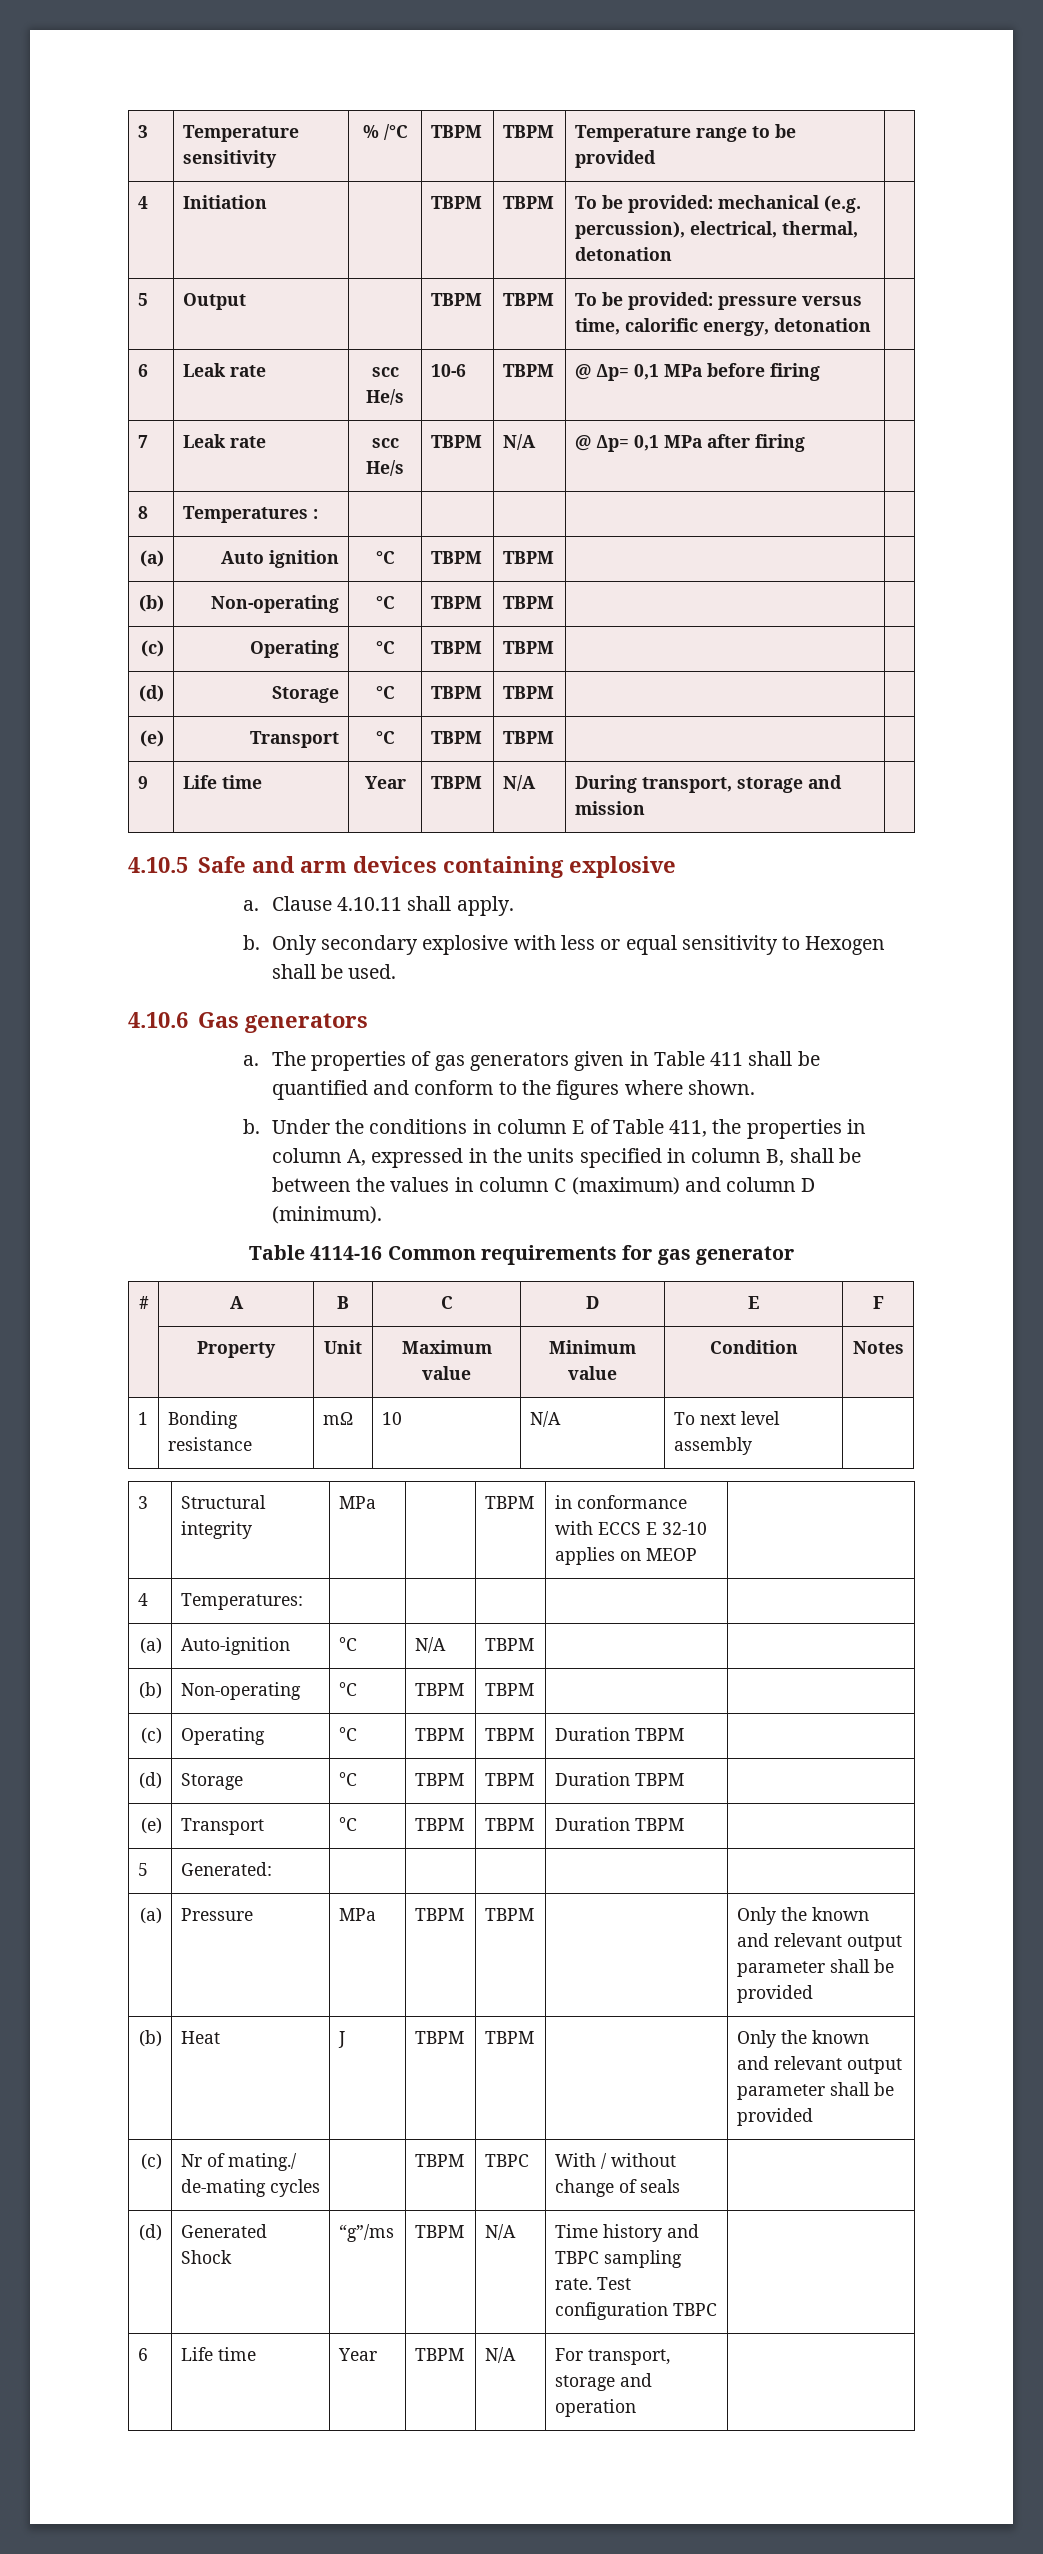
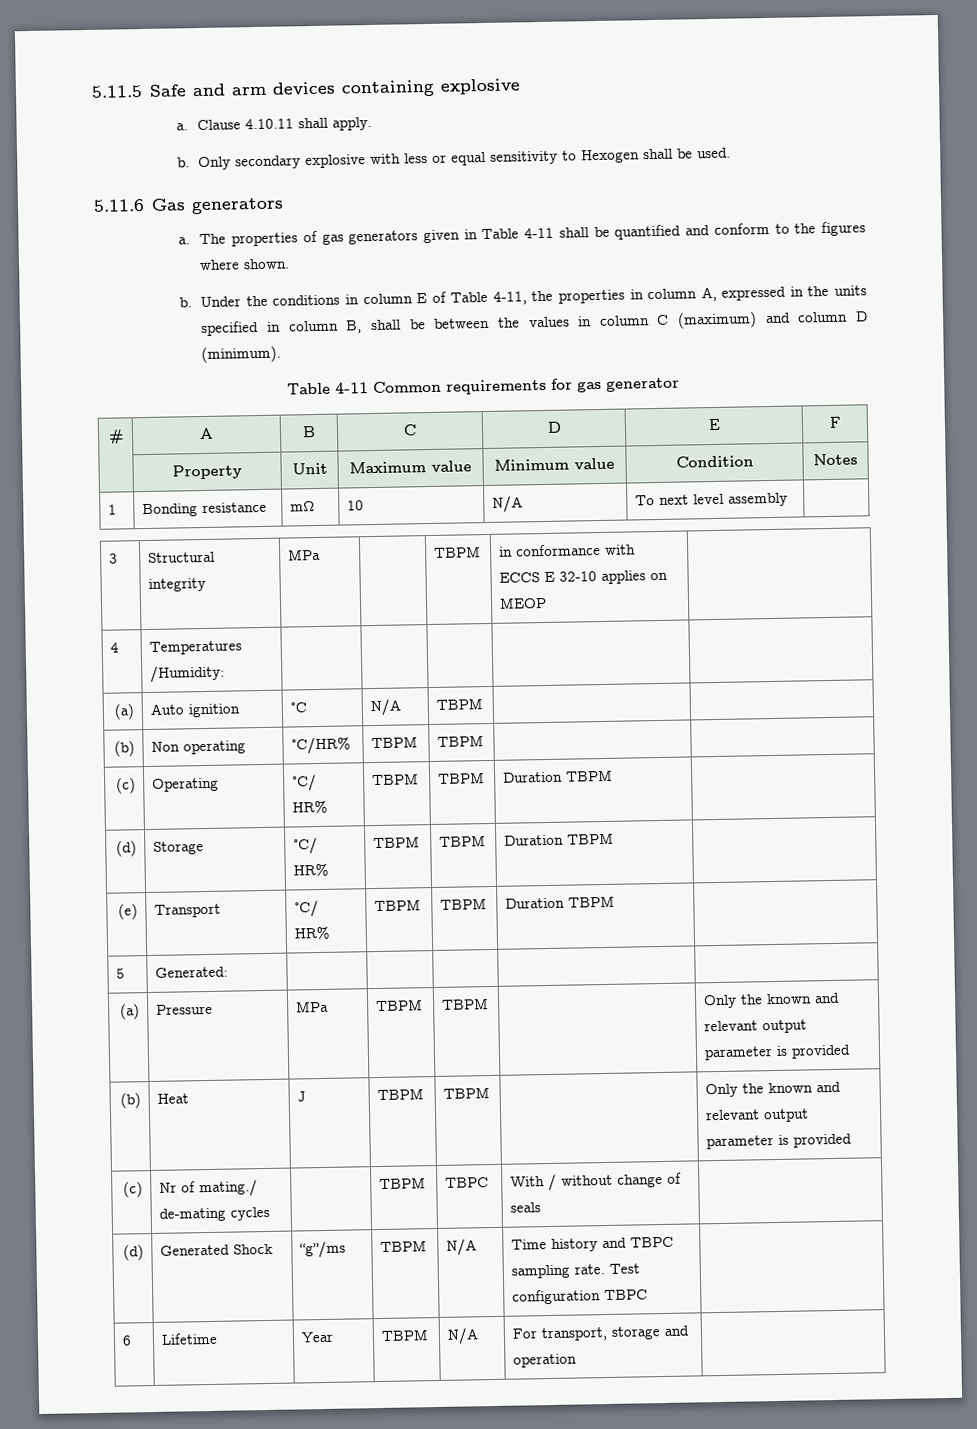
- 3 | Temperature sensitivity | % /°C | TBPM | TBPM | Temperature range to be provided |
- 4 | Initiation | | TBPM | TBPM | To be provided: mechanical (e.g. percussion), electrical, thermal, detonation |
- 5 | Output | | TBPM | TBPM | To be provided: pressure versus time, calorific energy, detonation |
- 6 | Leak rate | scc He/s | 10-6 | TBPM | @ Δp= 0,1 MPa before firing |
- 7 | Leak rate | scc He/s | TBPM | N/A | @ Δp= 0,1 MPa after firing |
- 8 | Temperatures : | | | | |
- (a) | Auto ignition | °C | TBPM | TBPM | |
- (b) | Non-operating | °C | TBPM | TBPM | |
- (c) | Operating | °C | TBPM | TBPM | |
- (d) | Storage | °C | TBPM | TBPM | |
- (e) | Transport | °C | TBPM | TBPM | |
- 9 | Life time | Year | TBPM | N/A | During transport, storage and mission |
- 4.10.5 Safe and arm devices containing explosive
+ 5.11.5 Safe and arm devices containing explosive
- 4.10.6 Gas generators
+ 5.11.6 Gas generators
- The properties of gas generators given in Table 411 shall be quantified and conform to the figures where shown.
+ The properties of gas generators given in Table 4-11 shall be quantified and conform to the figures where shown.
- Under the conditions in column E of Table 411, the properties in column A, expressed in the units specified in column B, shall be between the values in column C (maximum) and column D (minimum).
+ Under the conditions in column E of Table 4-11, the properties in column A, expressed in the units specified in column B, shall be between the values in column C (maximum) and column D (minimum).
- Table 4114-16 Common requirements for gas generator
+ Table 4-11 Common requirements for gas generator
- 4 | Temperatures: | | | | |
- (a) | Auto-ignition | °C | N/A | TBPM | |
- (b) | Non-operating | °C | TBPM | TBPM | |
- (c) | Operating | °C | TBPM | TBPM | Duration TBPM |
+ 4 | Temperatures /Humidity: | | | | |
+ (a) | Auto ignition | °C | N/A | TBPM | |
+ (b) | Non operating | °C/HR% | TBPM | TBPM | |
+ (c) | Operating | °C/ HR% | TBPM | TBPM | Duration TBPM |
- (d) | Storage | °C | TBPM | TBPM | Duration TBPM |
+ (d) | Storage | °C/ HR% | TBPM | TBPM | Duration TBPM |
- (e) | Transport | °C | TBPM | TBPM | Duration TBPM |
+ (e) | Transport | °C/ HR% | TBPM | TBPM | Duration TBPM |
- (a) | Pressure | MPa | TBPM | TBPM | | Only the known and relevant output parameter shall be provided
+ (a) | Pressure | MPa | TBPM | TBPM | | Only the known and relevant output parameter is provided
- (b) | Heat | J | TBPM | TBPM | | Only the known and relevant output parameter shall be provided
+ (b) | Heat | J | TBPM | TBPM | | Only the known and relevant output parameter is provided
- 6 | Life time | Year | TBPM | N/A | For transport, storage and operation |
+ 6 | Lifetime | Year | TBPM | N/A | For transport, storage and operation |

